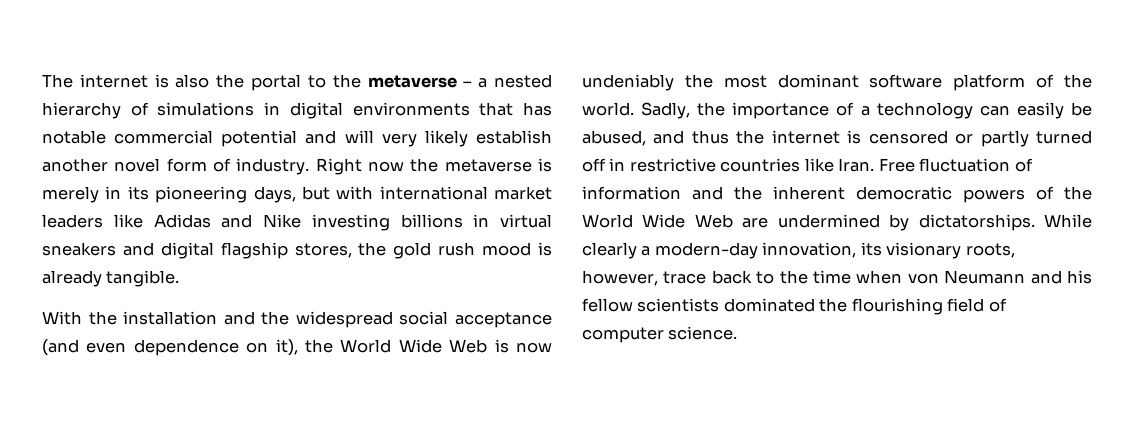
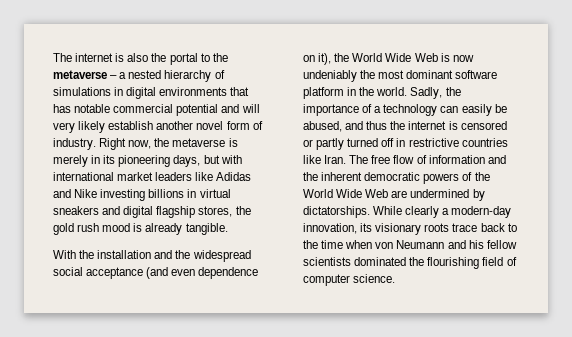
- Right now the metaverse is merely in its pioneering days, but with international market leaders like Adidas and Nike investing billions in virtual sneakers and digital flagship stores, the gold rush mood is already tangible.
+ Right now, the metaverse is merely in its pioneering days, but with international market leaders like Adidas and Nike investing billions in virtual sneakers and digital flagship stores, the gold rush mood is already tangible.
- With the installation and the widespread social acceptance (and even dependence on it), the World Wide Web is now undeniably the most dominant software platform of the world.
+ With the installation and the widespread social acceptance (and even dependence on it), the World Wide Web is now undeniably the most dominant software platform in the world.
- Free fluctuation of information and the inherent democratic powers of the World Wide Web are undermined by dictatorships.
+ The free flow of information and the inherent democratic powers of the World Wide Web are undermined by dictatorships.
- While clearly a modern-day innovation, its visionary roots, however, trace back to the time when von Neumann and his fellow scientists dominated the flourishing field of computer science.
+ While clearly a modern-day innovation, its visionary roots trace back to the time when von Neumann and his fellow scientists dominated the flourishing field of computer science.

